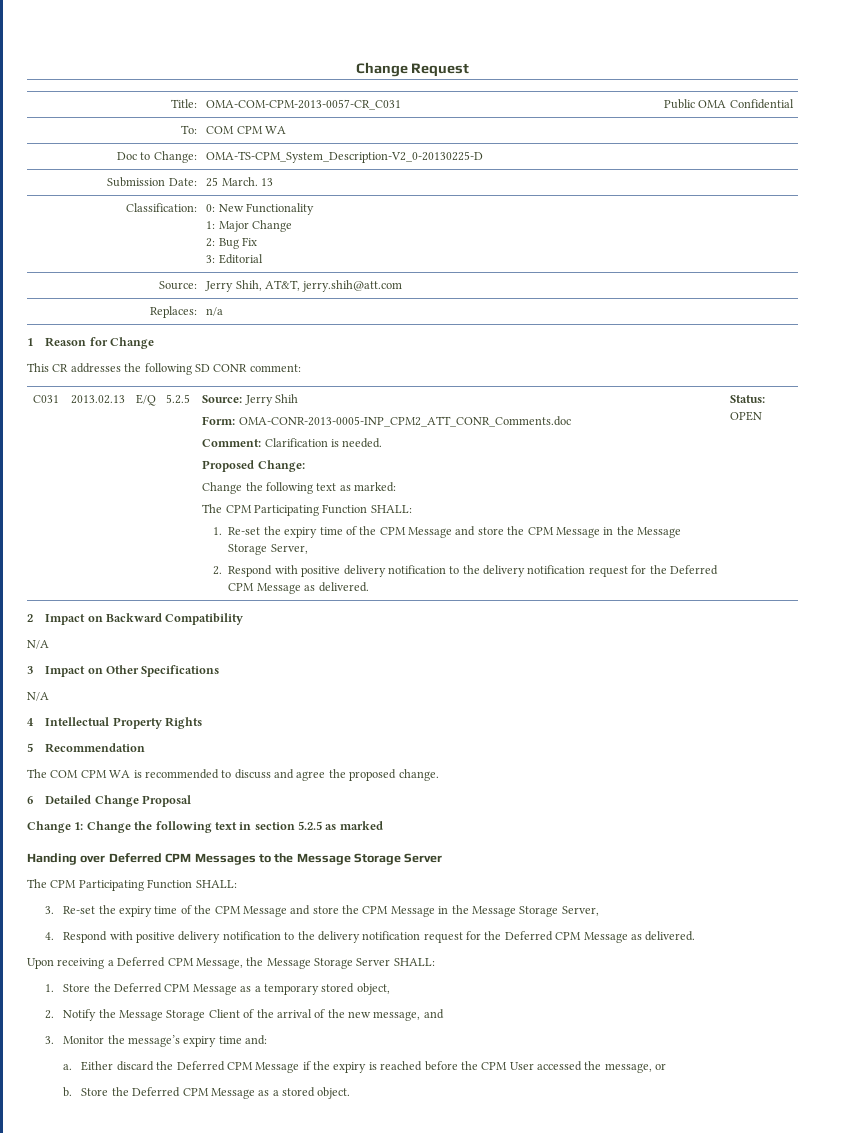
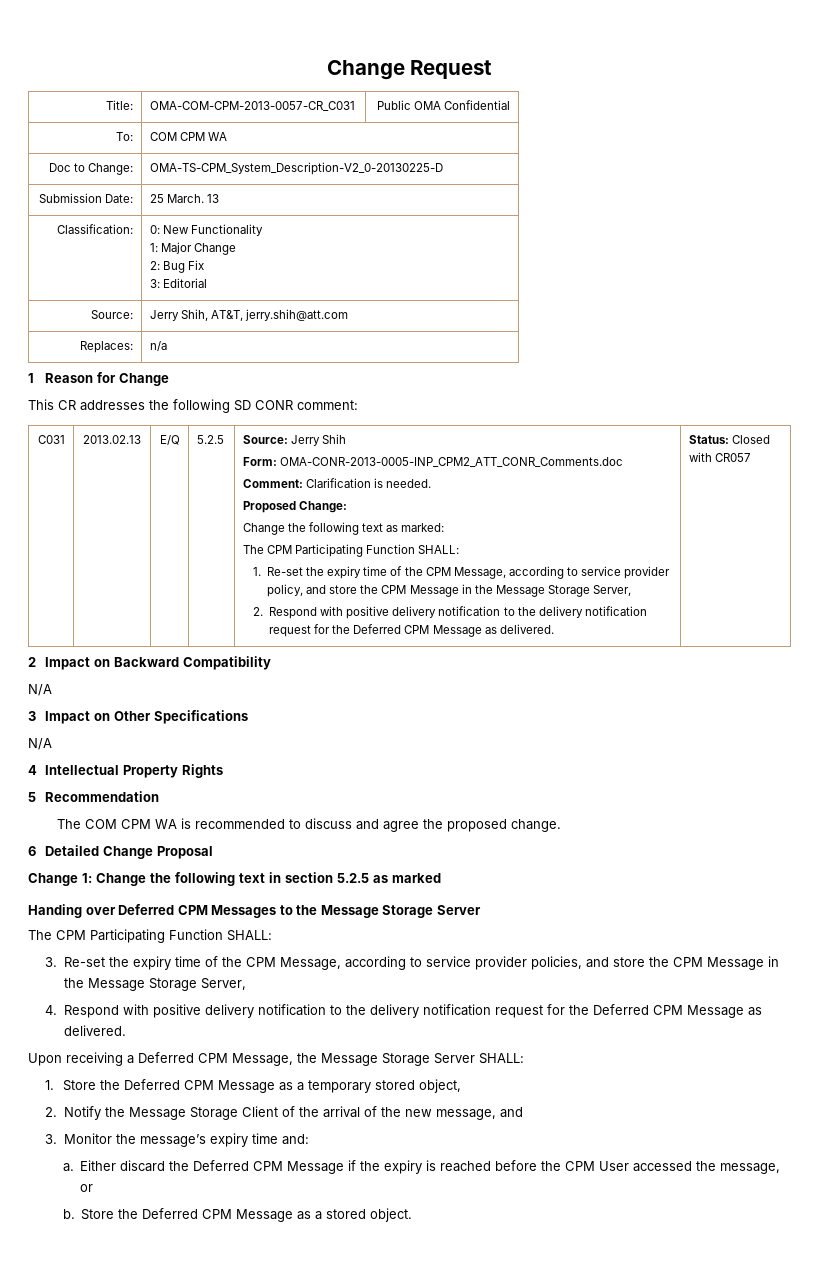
- 1. Re-set the expiry time of the CPM Message and store the CPM Message in the Message Storage Server,
+ 1. Re-set the expiry time of the CPM Message, according to service provider policy, and store the CPM Message in the Message Storage Server,
- Status: OPEN
+ Status: Closed with CR057
- 3. Re-set the expiry time of the CPM Message and store the CPM Message in the Message Storage Server,
+ 3. Re-set the expiry time of the CPM Message, according to service provider policies, and store the CPM Message in the Message Storage Server,

